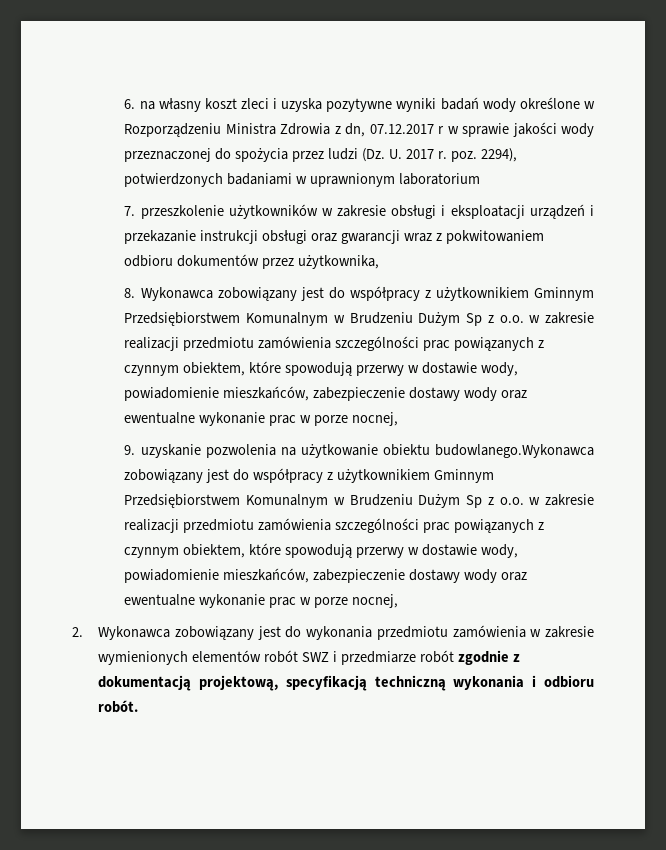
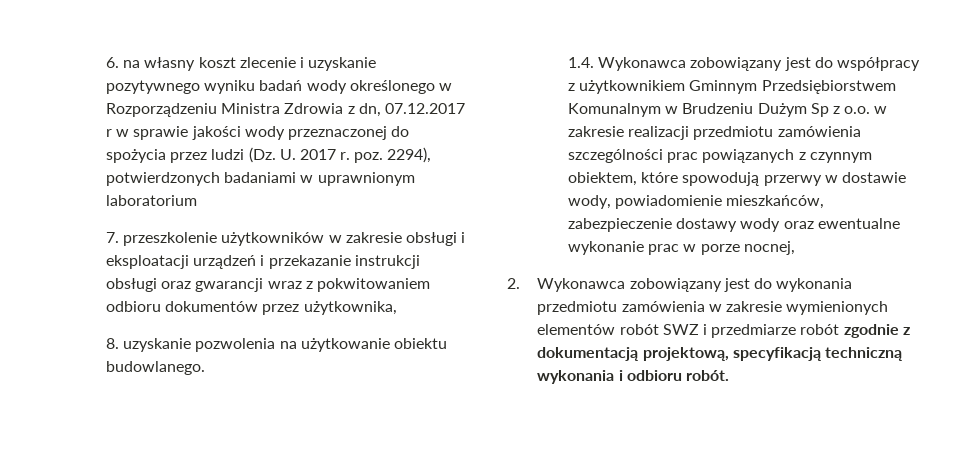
- 6. na własny koszt zleci i uzyska pozytywne wyniki badań wody określone w Rozporządzeniu Ministra Zdrowia z dn, 07.12.2017 r w sprawie jakości wody przeznaczonej do spożycia przez ludzi (Dz. U. 2017 r. poz. 2294), potwierdzonych badaniami w uprawnionym laboratorium
+ 6. na własny koszt zlecenie i uzyskanie pozytywnego wyniku badań wody określonego w Rozporządzeniu Ministra Zdrowia z dn, 07.12.2017 r w sprawie jakości wody przeznaczonej do spożycia przez ludzi (Dz. U. 2017 r. poz. 2294), potwierdzonych badaniami w uprawnionym laboratorium
- 8. Wykonawca zobowiązany jest do współpracy z użytkownikiem Gminnym Przedsiębiorstwem Komunalnym w Brudzeniu Dużym Sp z o.o. w zakresie realizacji przedmiotu zamówienia szczególności prac powiązanych z czynnym obiektem, które spowodują przerwy w dostawie wody, powiadomienie mieszkańców, zabezpieczenie dostawy wody oraz ewentualne wykonanie prac w porze nocnej,
- 9. uzyskanie pozwolenia na użytkowanie obiektu budowlanego.Wykonawca zobowiązany jest do współpracy z użytkownikiem Gminnym Przedsiębiorstwem Komunalnym w Brudzeniu Dużym Sp z o.o. w zakresie realizacji przedmiotu zamówienia szczególności prac powiązanych z czynnym obiektem, które spowodują przerwy w dostawie wody, powiadomienie mieszkańców, zabezpieczenie dostawy wody oraz ewentualne wykonanie prac w porze nocnej,
+ 8. uzyskanie pozwolenia na użytkowanie obiektu budowlanego.
+ 1.4. Wykonawca zobowiązany jest do współpracy z użytkownikiem Gminnym Przedsiębiorstwem Komunalnym w Brudzeniu Dużym Sp z o.o. w zakresie realizacji przedmiotu zamówienia szczególności prac powiązanych z czynnym obiektem, które spowodują przerwy w dostawie wody, powiadomienie mieszkańców, zabezpieczenie dostawy wody oraz ewentualne wykonanie prac w porze nocnej,

